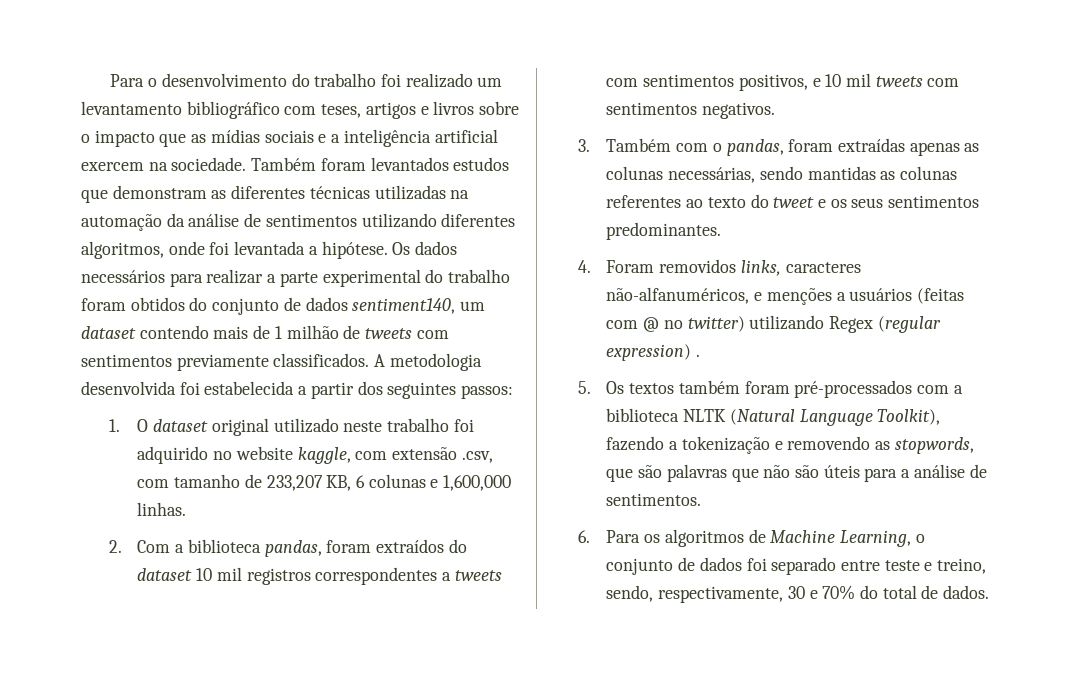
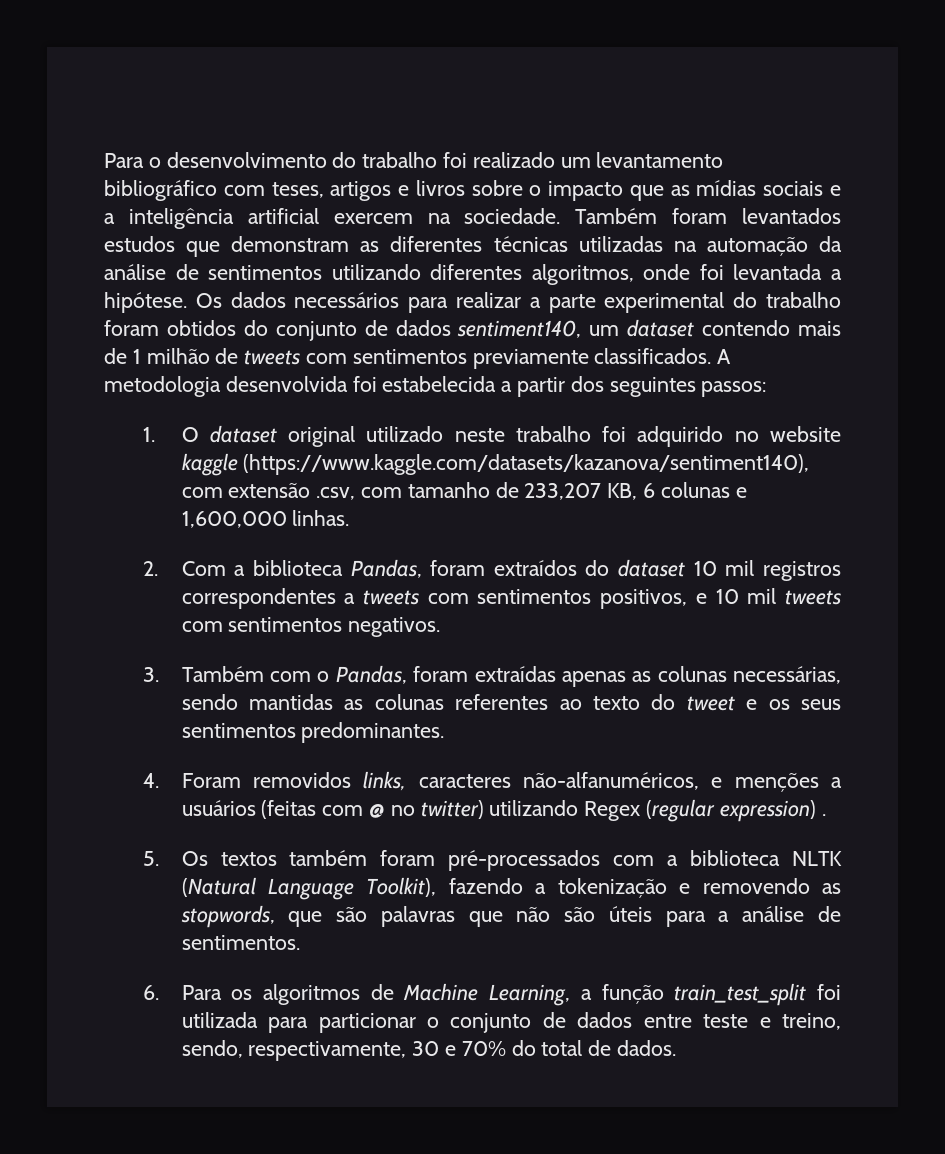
- 1. O dataset original utilizado neste trabalho foi adquirido no website kaggle, com extensão .csv, com tamanho de 233,207 KB, 6 colunas e 1,600,000 linhas.
+ 1. O dataset original utilizado neste trabalho foi adquirido no website kaggle (https://www.kaggle.com/datasets/kazanova/sentiment140), com extensão .csv, com tamanho de 233,207 KB, 6 colunas e 1,600,000 linhas.
- 2. Com a biblioteca pandas, foram extraídos do dataset 10 mil registros correspondentes a tweets com sentimentos positivos, e 10 mil tweets com sentimentos negativos.
+ 2. Com a biblioteca Pandas, foram extraídos do dataset 10 mil registros correspondentes a tweets com sentimentos positivos, e 10 mil tweets com sentimentos negativos.
- 3. Também com o pandas, foram extraídas apenas as colunas necessárias, sendo mantidas as colunas referentes ao texto do tweet e os seus sentimentos predominantes.
+ 3. Também com o Pandas, foram extraídas apenas as colunas necessárias, sendo mantidas as colunas referentes ao texto do tweet e os seus sentimentos predominantes.
- 6. Para os algoritmos de Machine Learning, o conjunto de dados foi separado entre teste e treino, sendo, respectivamente, 30 e 70% do total de dados.
+ 6. Para os algoritmos de Machine Learning, a função train_test_split foi utilizada para particionar o conjunto de dados entre teste e treino, sendo, respectivamente, 30 e 70% do total de dados.

